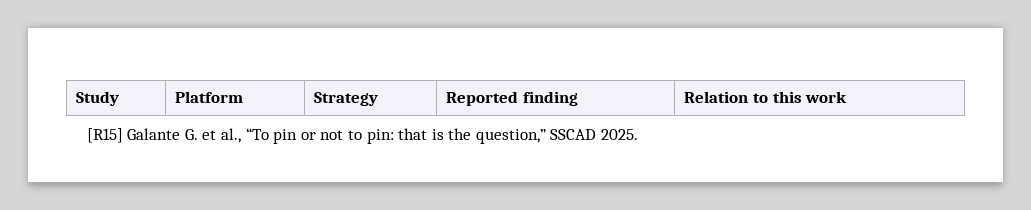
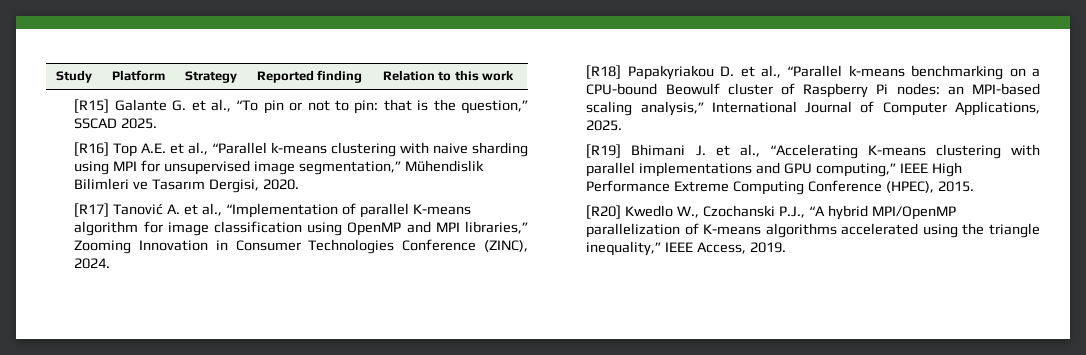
+ [R16] Top A.E. et al., “Parallel k-means clustering with naive sharding using MPI for unsupervised image segmentation,” Mühendislik Bilimleri ve Tasarım Dergisi, 2020.
+ [R17] Tanović A. et al., “Implementation of parallel K-means algorithm for image classification using OpenMP and MPI libraries,” Zooming Innovation in Consumer Technologies Conference (ZINC), 2024.
+ [R18] Papakyriakou D. et al., “Parallel k-means benchmarking on a CPU-bound Beowulf cluster of Raspberry Pi nodes: an MPI-based scaling analysis,” International Journal of Computer Applications, 2025.
+ [R19] Bhimani J. et al., “Accelerating K-means clustering with parallel implementations and GPU computing,” IEEE High Performance Extreme Computing Conference (HPEC), 2015.
+ [R20] Kwedlo W., Czochanski P.J., “A hybrid MPI/OpenMP parallelization of K-means algorithms accelerated using the triangle inequality,” IEEE Access, 2019.

